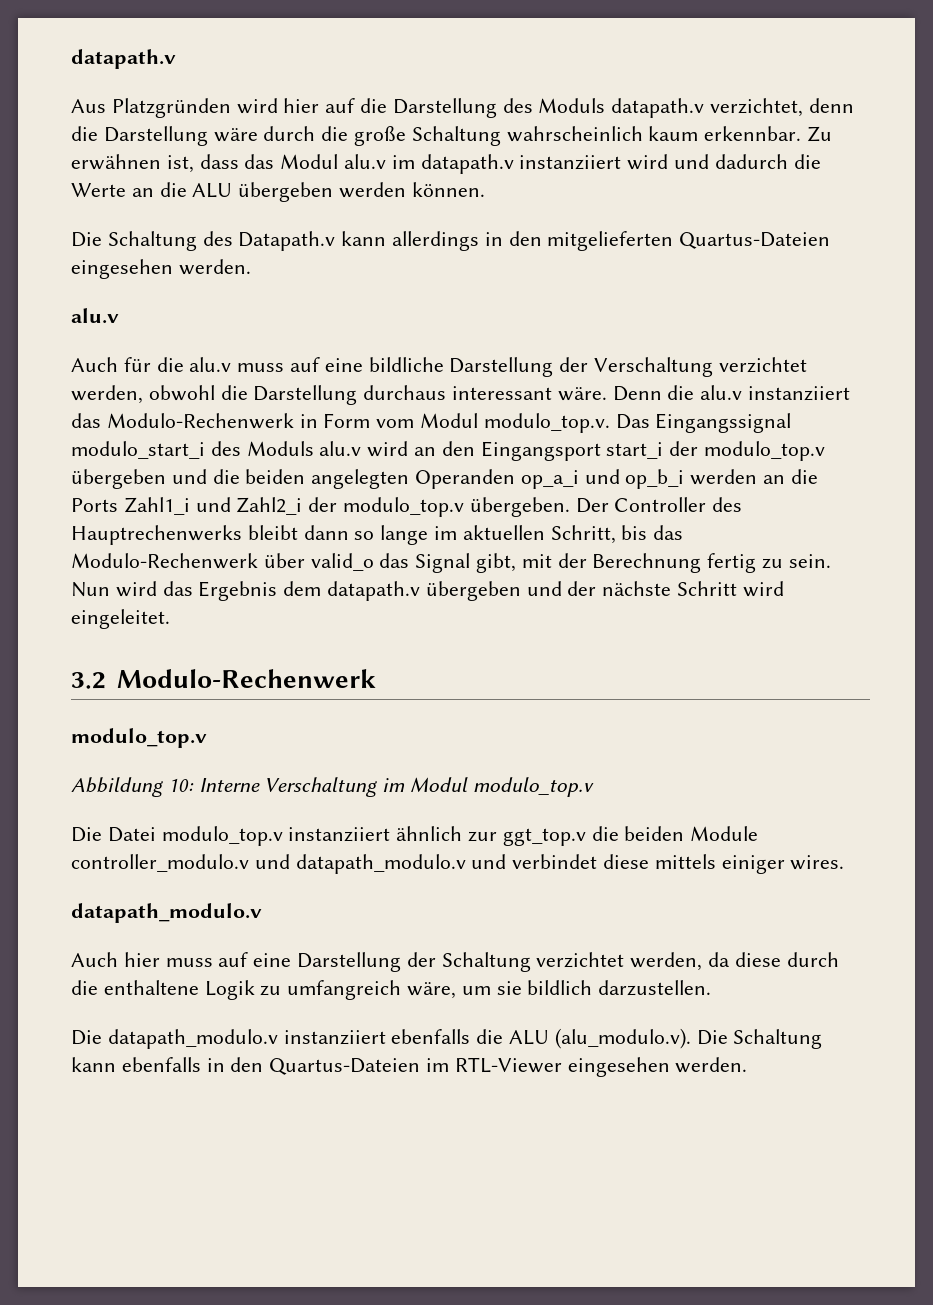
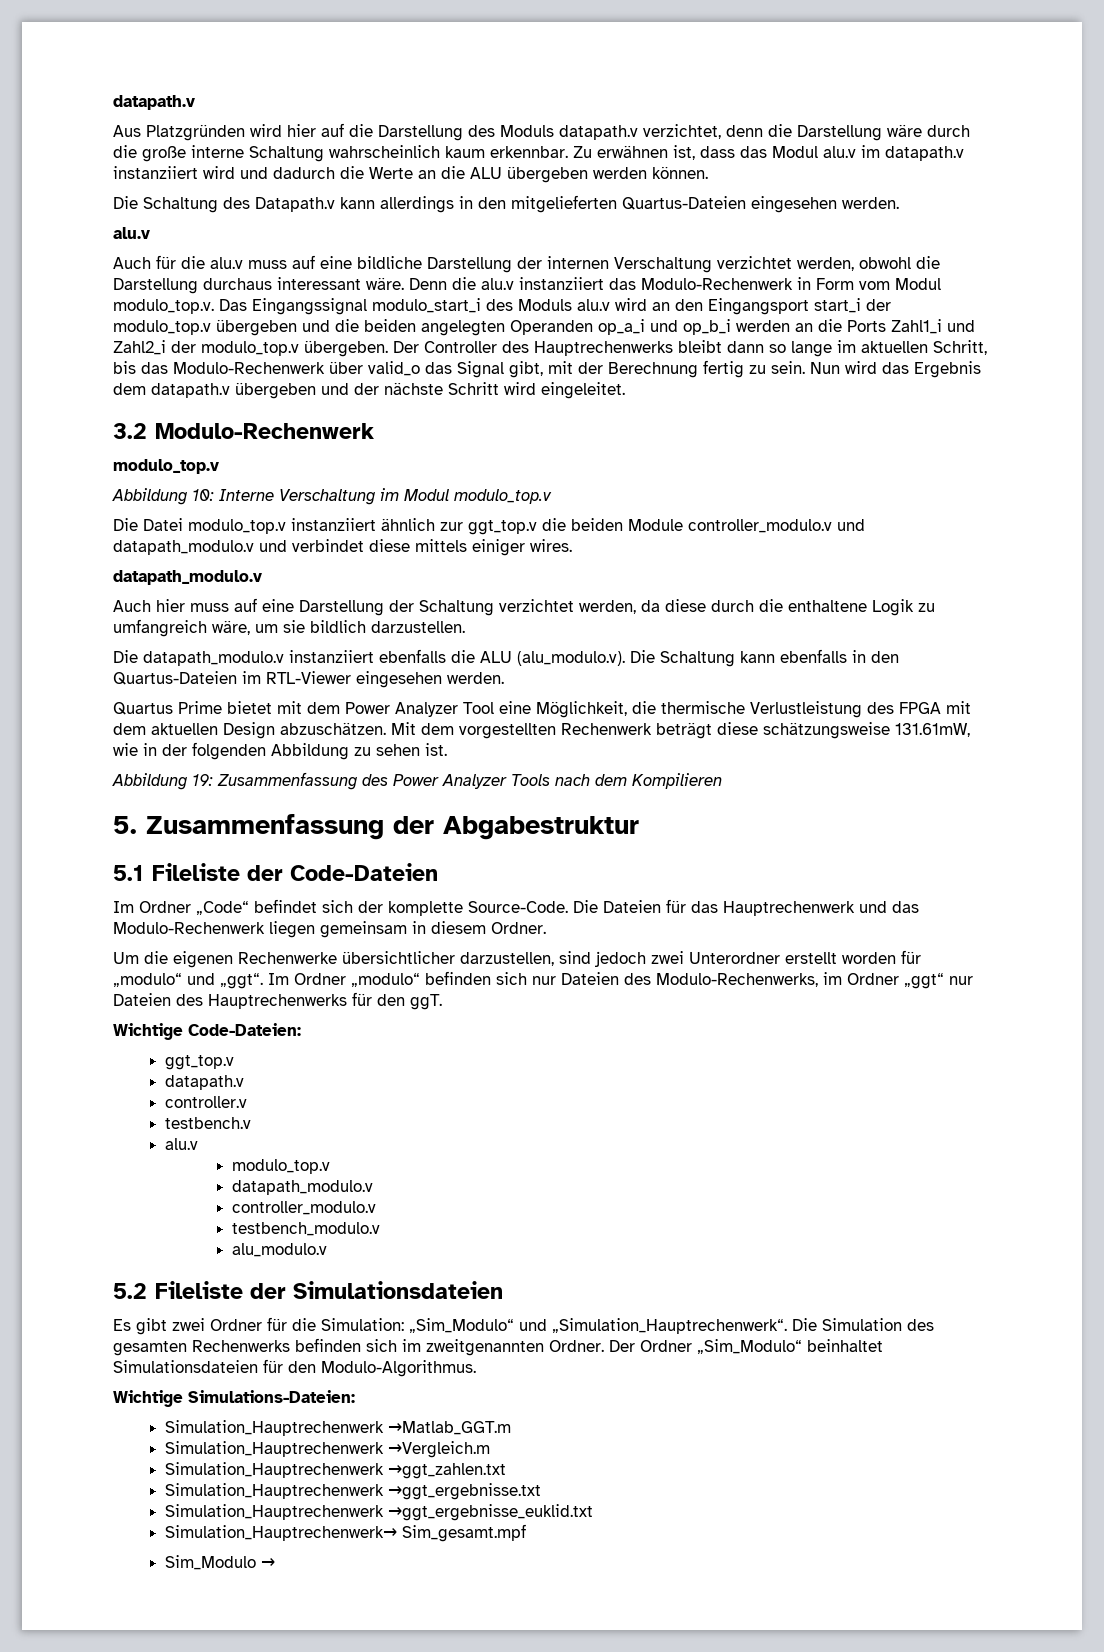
- Aus Platzgründen wird hier auf die Darstellung des Moduls datapath.v verzichtet, denn die Darstellung wäre durch die große Schaltung wahrscheinlich kaum erkennbar.
+ Aus Platzgründen wird hier auf die Darstellung des Moduls datapath.v verzichtet, denn die Darstellung wäre durch die große interne Schaltung wahrscheinlich kaum erkennbar.
- Auch für die alu.v muss auf eine bildliche Darstellung der Verschaltung verzichtet werden, obwohl die Darstellung durchaus interessant wäre.
+ Auch für die alu.v muss auf eine bildliche Darstellung der internen Verschaltung verzichtet werden, obwohl die Darstellung durchaus interessant wäre.
+ Quartus Prime bietet mit dem Power Analyzer Tool eine Möglichkeit, die thermische Verlustleistung des FPGA mit dem aktuellen Design abzuschätzen. Mit dem vorgestellten Rechenwerk beträgt diese schätzungsweise 131.61mW, wie in der folgenden Abbildung zu sehen ist.
+ Abbildung 19: Zusammenfassung des Power Analyzer Tools nach dem Kompilieren
+ 5. Zusammenfassung der Abgabestruktur
+ 5.1 Fileliste der Code-Dateien
+ Im Ordner „Code“ befindet sich der komplette Source-Code. Die Dateien für das Hauptrechenwerk und das Modulo-Rechenwerk liegen gemeinsam in diesem Ordner.
+ Um die eigenen Rechenwerke übersichtlicher darzustellen, sind jedoch zwei Unterordner erstellt worden für „modulo“ und „ggt“. Im Ordner „modulo“ befinden sich nur Dateien des Modulo-Rechenwerks, im Ordner „ggt“ nur Dateien des Hauptrechenwerks für den ggT.
+ Wichtige Code-Dateien:
+ ggt_top.v
+ datapath.v
+ controller.v
+ testbench.v
+ alu.v
+ modulo_top.v
+ datapath_modulo.v
+ controller_modulo.v
+ testbench_modulo.v
+ alu_modulo.v
+ 5.2 Fileliste der Simulationsdateien
+ Es gibt zwei Ordner für die Simulation: „Sim_Modulo“ und „Simulation_Hauptrechenwerk“. Die Simulation des gesamten Rechenwerks befinden sich im zweitgenannten Ordner. Der Ordner „Sim_Modulo“ beinhaltet Simulationsdateien für den Modulo-Algorithmus.
+ Wichtige Simulations-Dateien:
+ Simulation_Hauptrechenwerk →Matlab_GGT.m
+ Simulation_Hauptrechenwerk →Vergleich.m
+ Simulation_Hauptrechenwerk →ggt_zahlen.txt
+ Simulation_Hauptrechenwerk →ggt_ergebnisse.txt
+ Simulation_Hauptrechenwerk →ggt_ergebnisse_euklid.txt
+ Simulation_Hauptrechenwerk→ Sim_gesamt.mpf
+ Sim_Modulo →

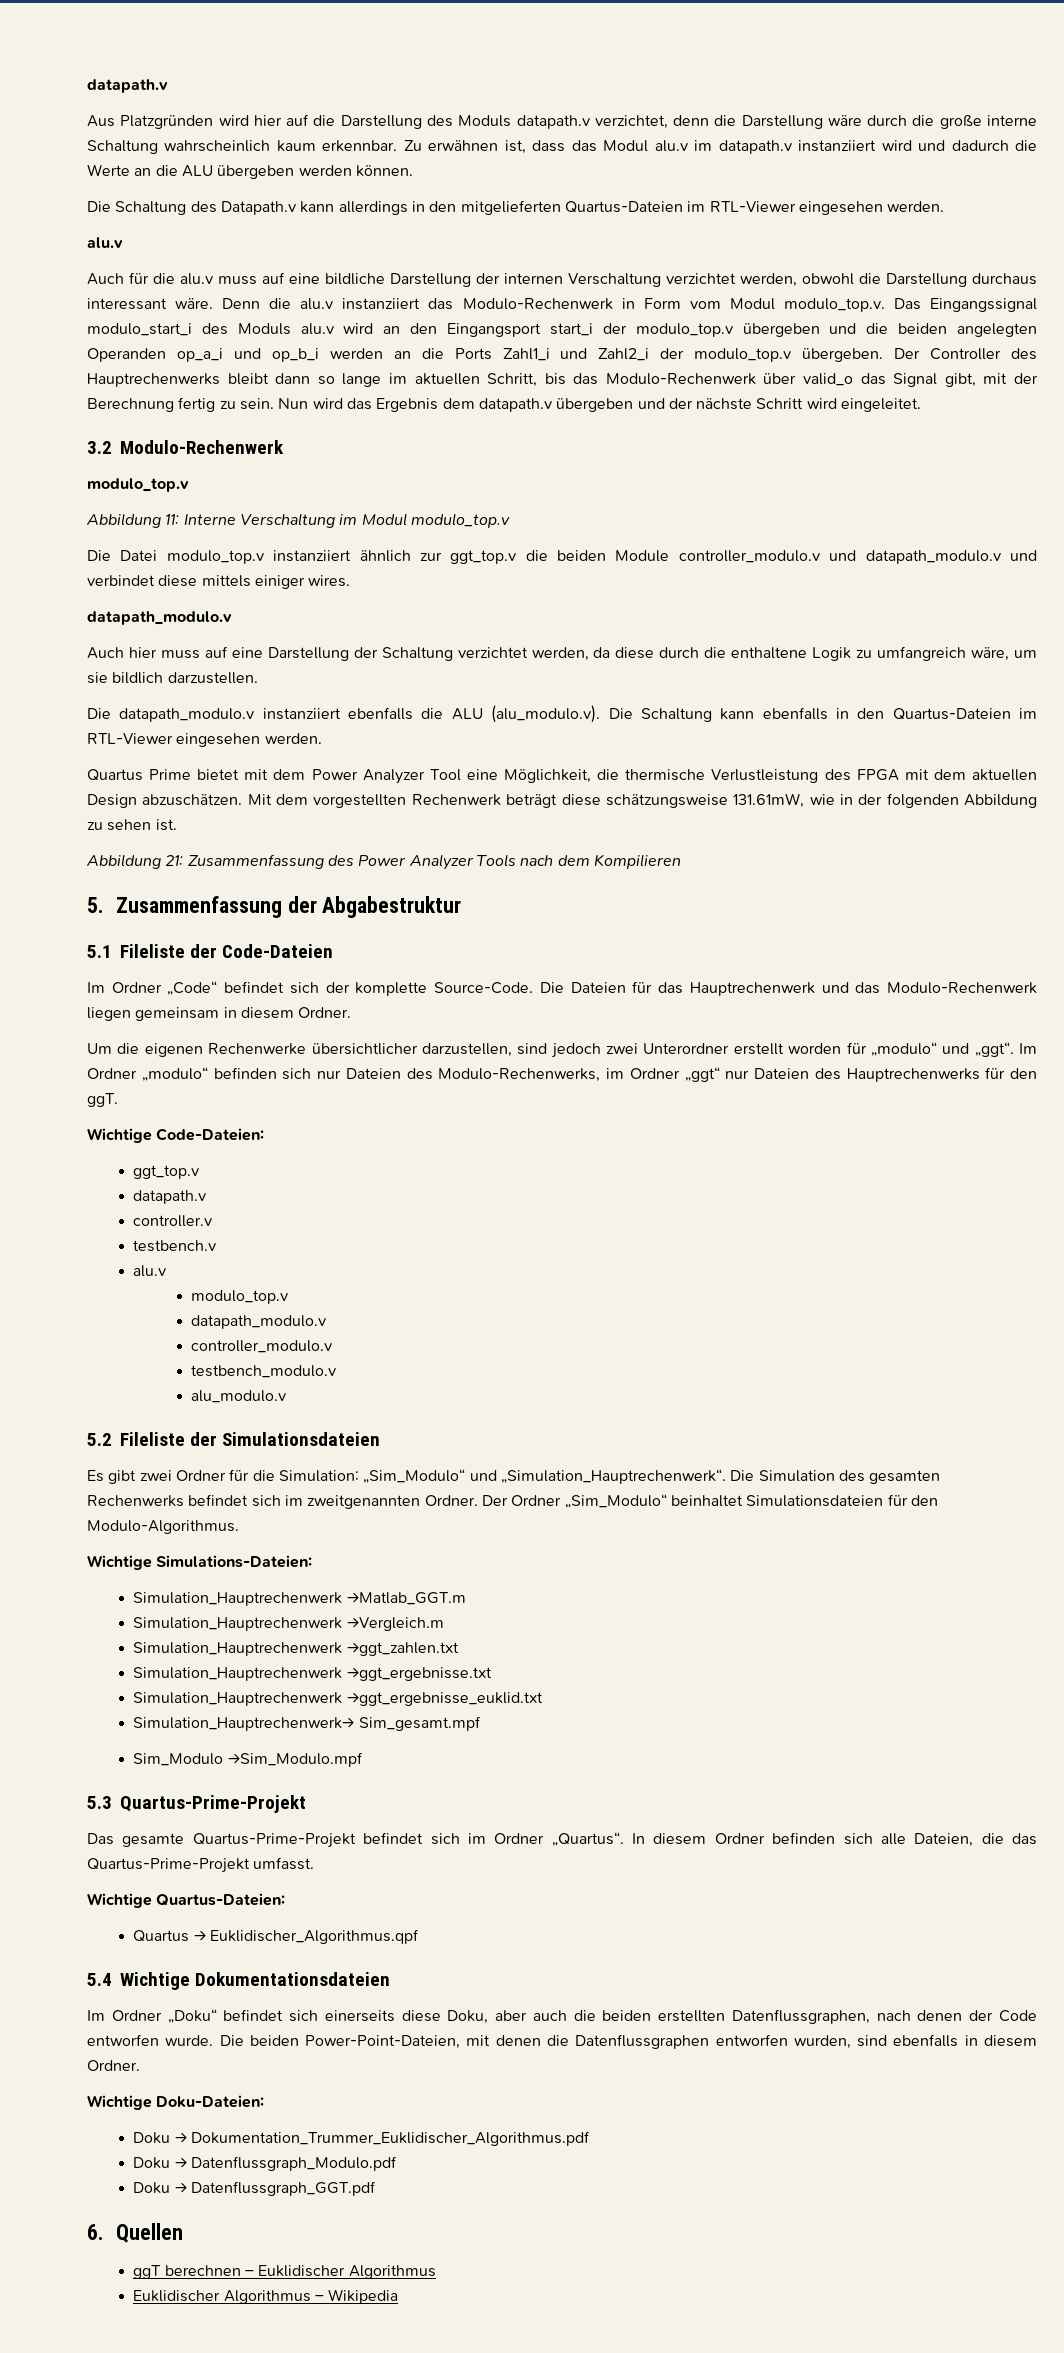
- Die Schaltung des Datapath.v kann allerdings in den mitgelieferten Quartus-Dateien eingesehen werden.
+ Die Schaltung des Datapath.v kann allerdings in den mitgelieferten Quartus-Dateien im RTL-Viewer eingesehen werden.
- Abbildung 10: Interne Verschaltung im Modul modulo_top.v
+ Abbildung 11: Interne Verschaltung im Modul modulo_top.v
- Abbildung 19: Zusammenfassung des Power Analyzer Tools nach dem Kompilieren
+ Abbildung 21: Zusammenfassung des Power Analyzer Tools nach dem Kompilieren
- Die Simulation des gesamten Rechenwerks befinden sich im zweitgenannten Ordner.
+ Die Simulation des gesamten Rechenwerks befindet sich im zweitgenannten Ordner.
- Sim_Modulo →
+ Sim_Modulo →Sim_Modulo.mpf
+ 5.3 Quartus-Prime-Projekt
+ Das gesamte Quartus-Prime-Projekt befindet sich im Ordner „Quartus“. In diesem Ordner befinden sich alle Dateien, die das Quartus-Prime-Projekt umfasst.
+ Wichtige Quartus-Dateien:
+ Quartus → Euklidischer_Algorithmus.qpf
+ 5.4 Wichtige Dokumentationsdateien
+ Im Ordner „Doku“ befindet sich einerseits diese Doku, aber auch die beiden erstellten Datenflussgraphen, nach denen der Code entworfen wurde. Die beiden Power-Point-Dateien, mit denen die Datenflussgraphen entworfen wurden, sind ebenfalls in diesem Ordner.
+ Wichtige Doku-Dateien:
+ Doku → Dokumentation_Trummer_Euklidischer_Algorithmus.pdf
+ Doku → Datenflussgraph_Modulo.pdf
+ Doku → Datenflussgraph_GGT.pdf
+ 6. Quellen
+ ggT berechnen – Euklidischer Algorithmus
+ Euklidischer Algorithmus – Wikipedia

